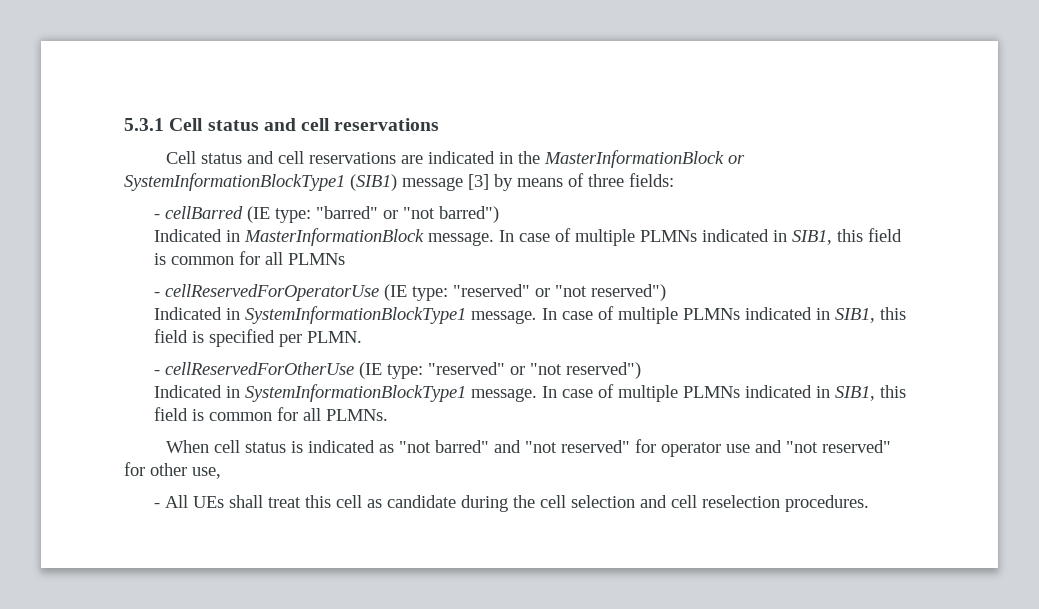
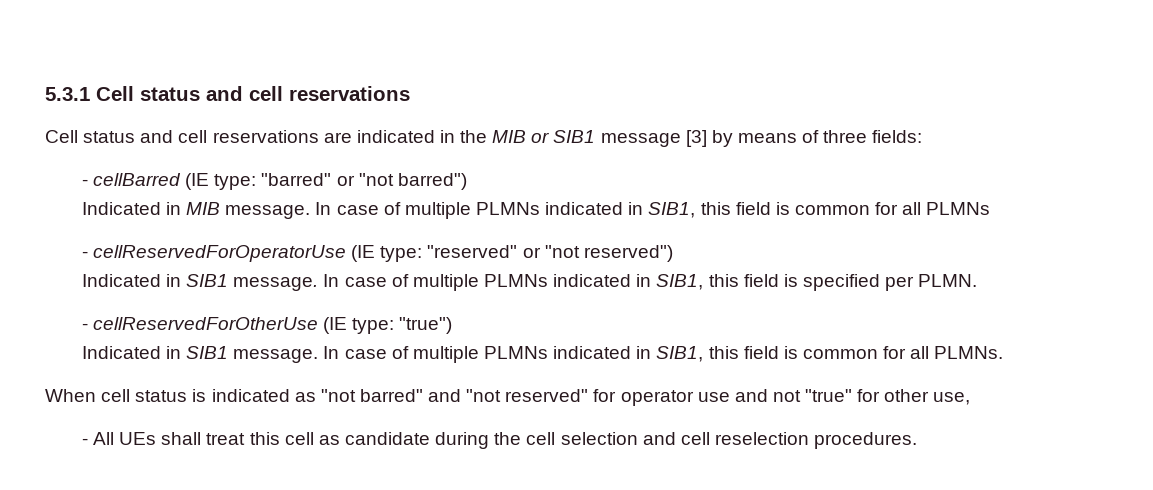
- Cell status and cell reservations are indicated in the MasterInformationBlock or SystemInformationBlockType1 (SIB1) message [3] by means of three fields:
+ Cell status and cell reservations are indicated in the MIB or SIB1 message [3] by means of three fields:
- Indicated in MasterInformationBlock message.
+ Indicated in MIB message.
  - cellReservedForOperatorUse (IE type: "reserved" or "not reserved")
- Indicated in SystemInformationBlockType1 message.
+ Indicated in SIB1 message.
- - cellReservedForOtherUse (IE type: "reserved" or "not reserved")
- Indicated in SystemInformationBlockType1 message.
+ - cellReservedForOtherUse (IE type: "true")
+ Indicated in SIB1 message.
- When cell status is indicated as "not barred" and "not reserved" for operator use and "not reserved" for other use,
+ When cell status is indicated as "not barred" and "not reserved" for operator use and not "true" for other use,

